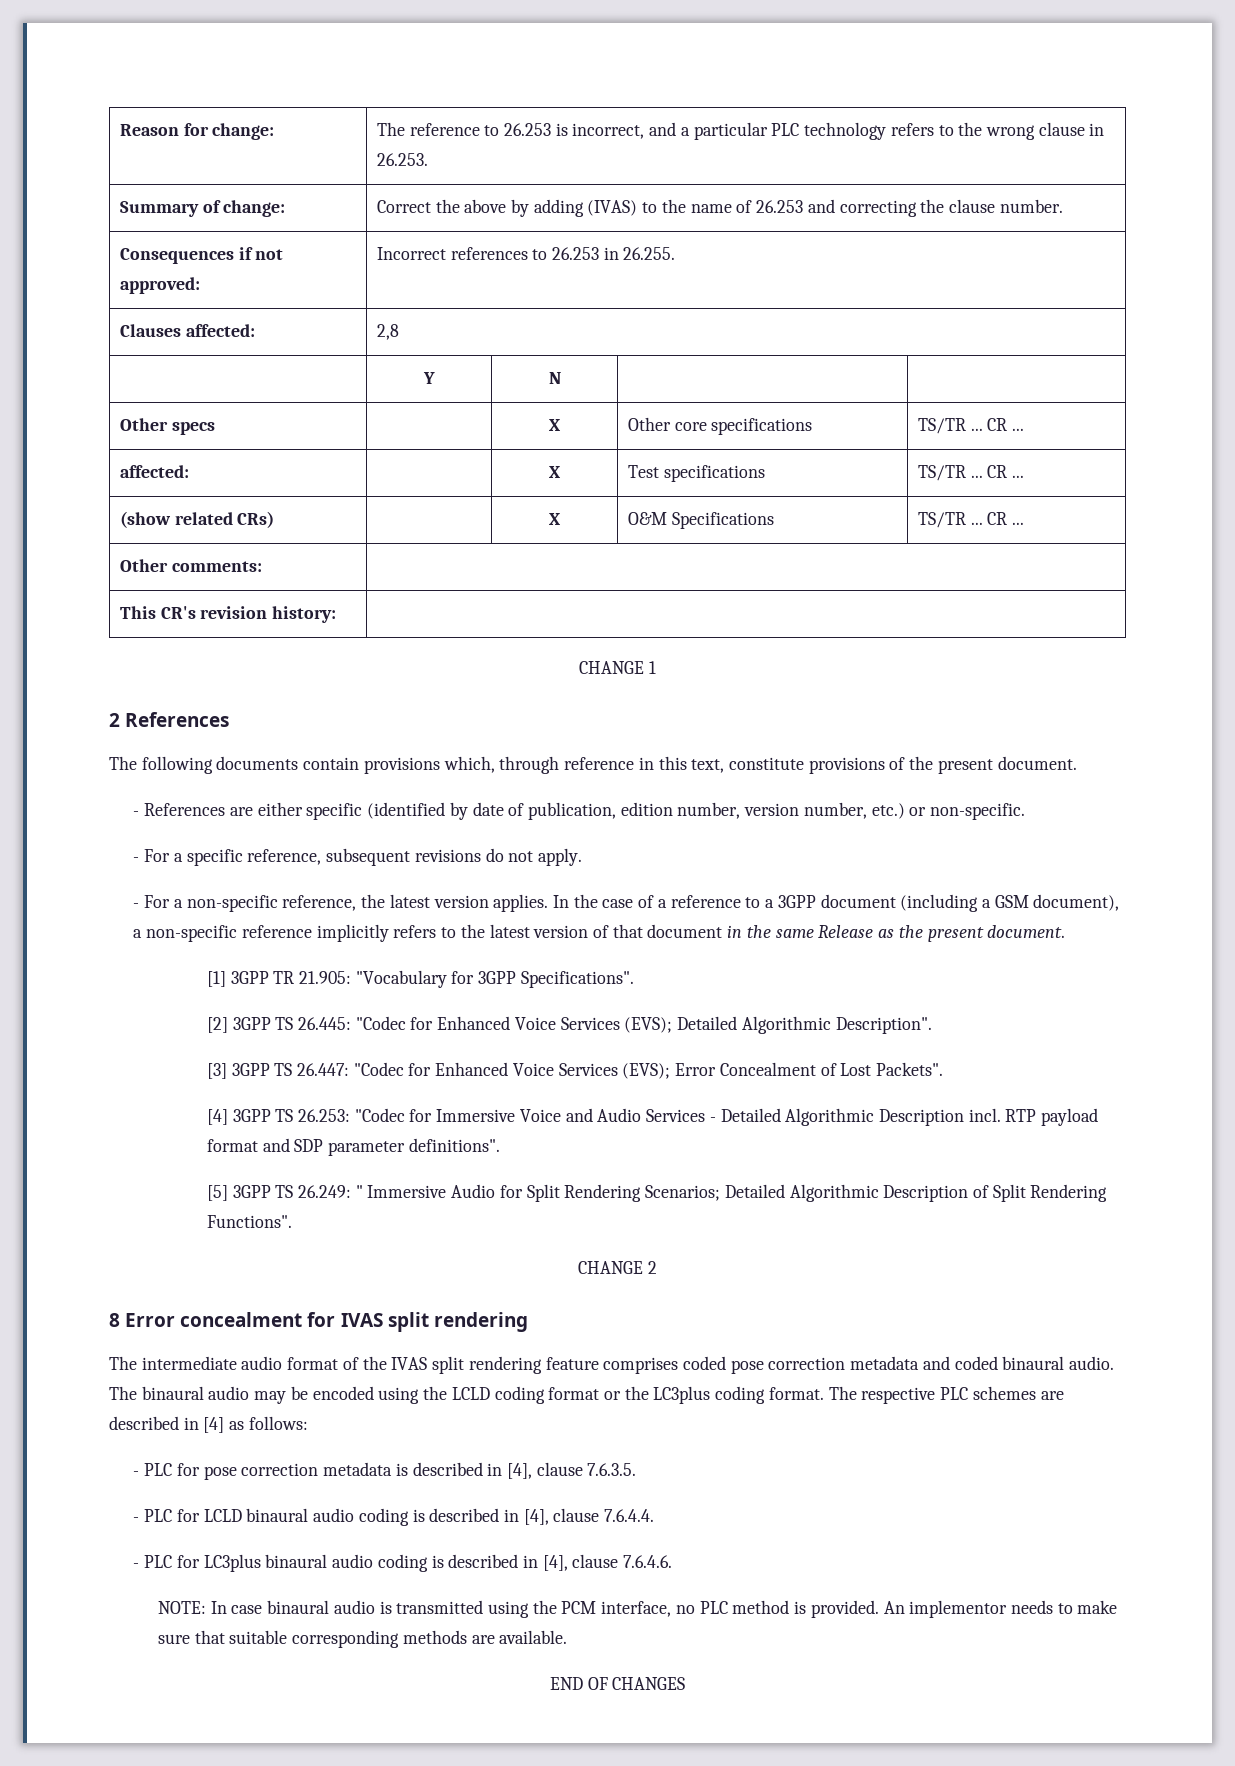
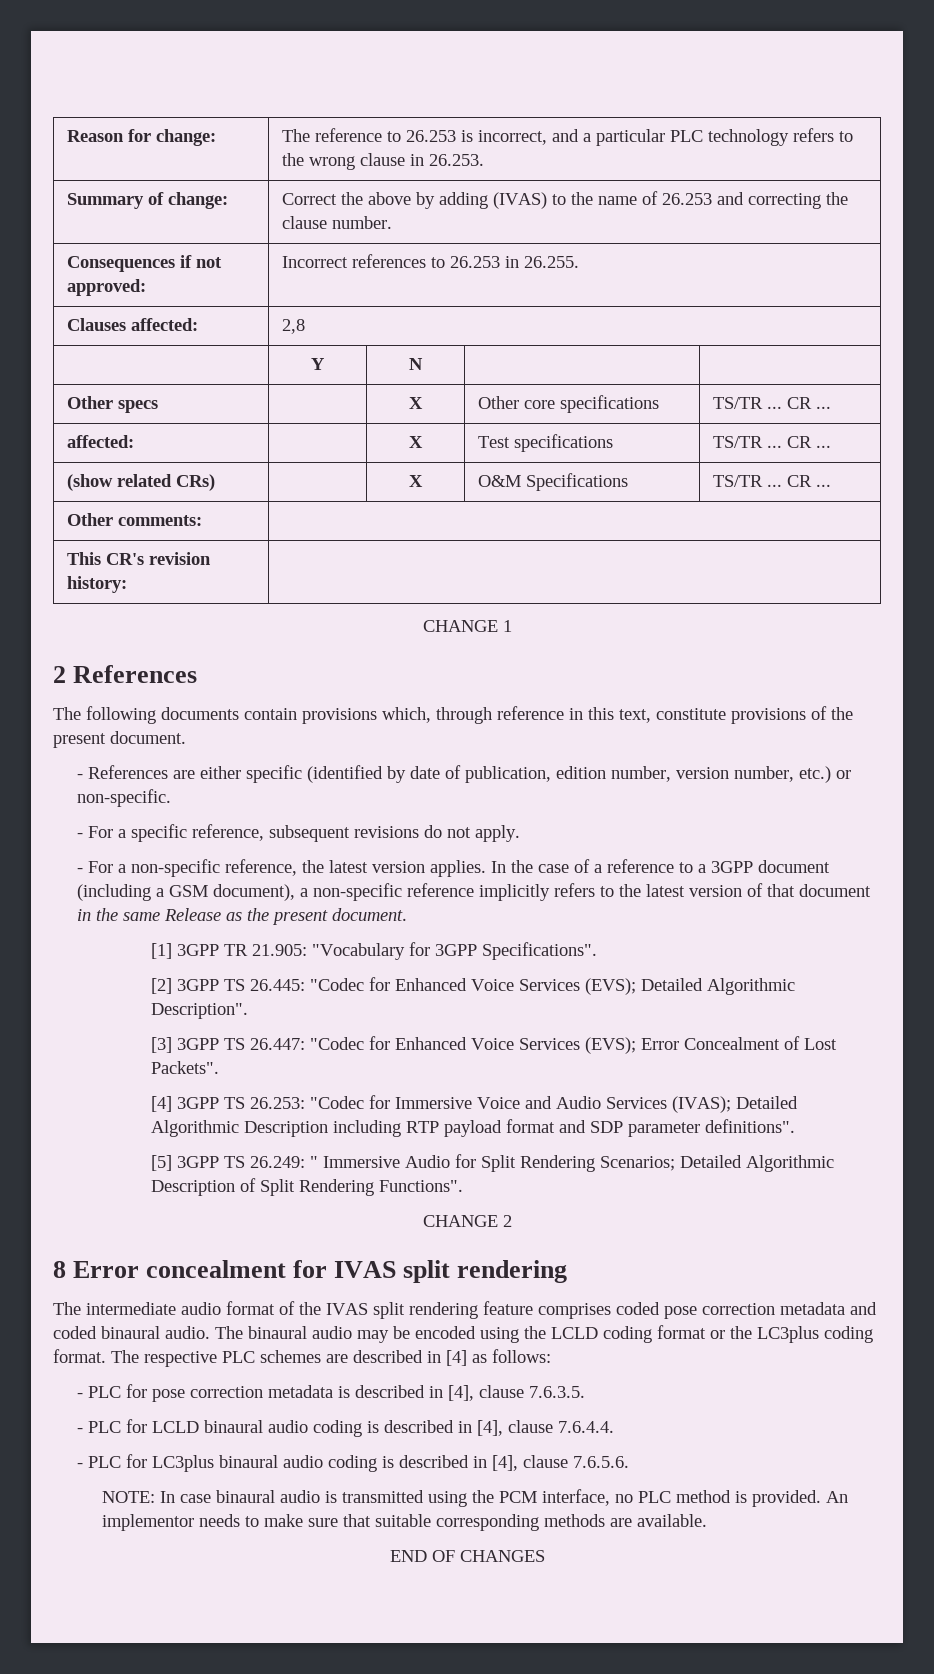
- [4] 3GPP TS 26.253: "Codec for Immersive Voice and Audio Services - Detailed Algorithmic Description incl. RTP payload format and SDP parameter definitions".
+ [4] 3GPP TS 26.253: "Codec for Immersive Voice and Audio Services (IVAS); Detailed Algorithmic Description including RTP payload format and SDP parameter definitions".
- - PLC for LC3plus binaural audio coding is described in [4], clause 7.6.4.6.
+ - PLC for LC3plus binaural audio coding is described in [4], clause 7.6.5.6.

